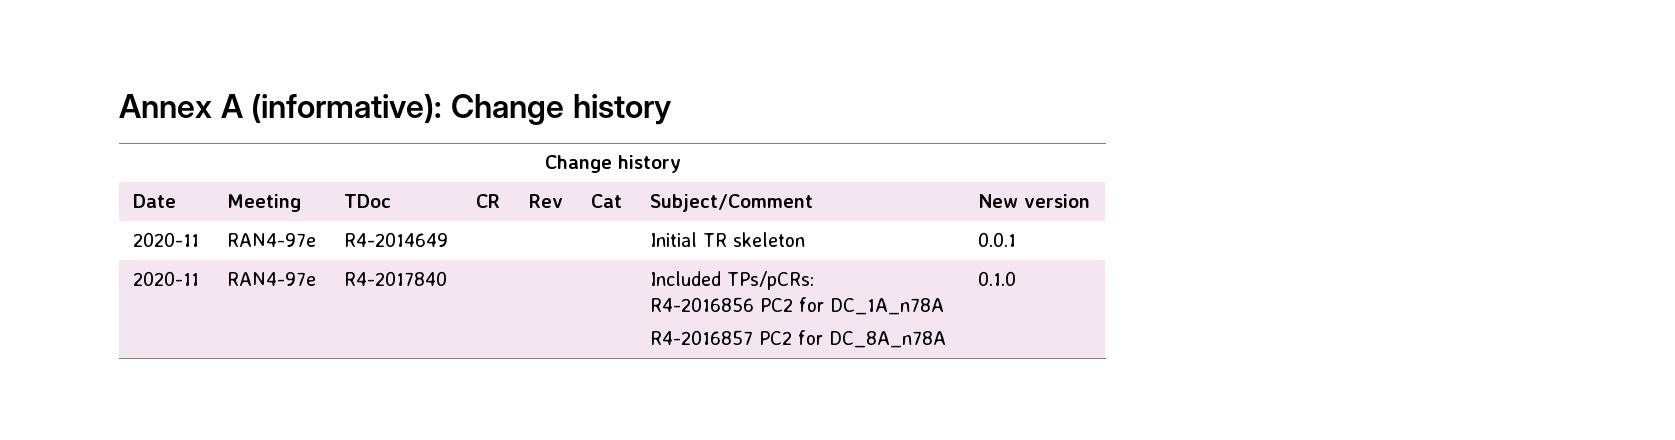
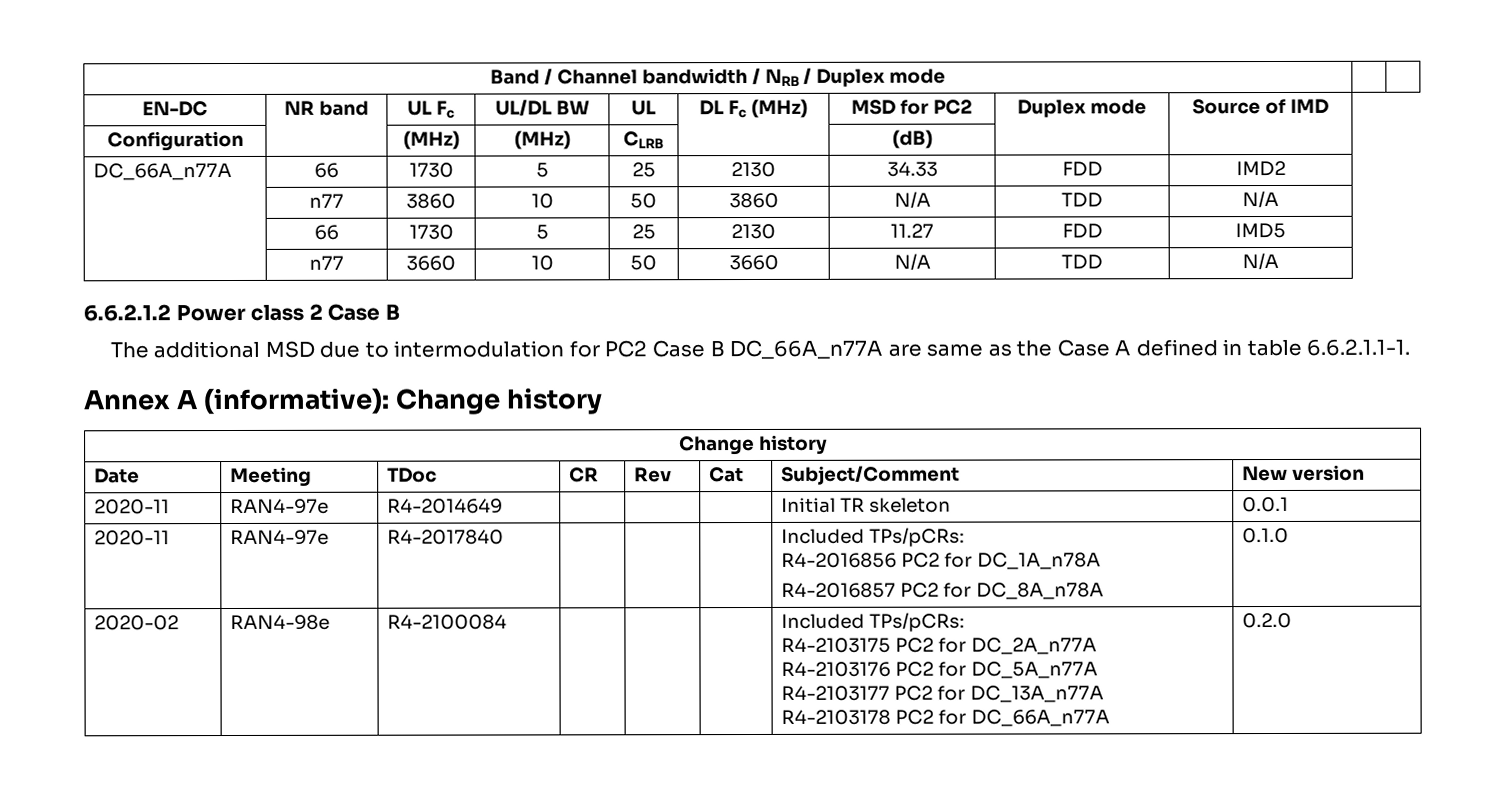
+ Band / Channel bandwidth / NRB / Duplex mode | |
+ EN-DC | NR band | UL Fc | UL/DL BW | UL | DL Fc (MHz) | MSD for PC2 | Duplex mode | Source of IMD
+ Configuration | | (MHz) | (MHz) | CLRB | | (dB) | |
+ DC_66A_n77A | 66 | 1730 | 5 | 25 | 2130 | 34.33 | FDD | IMD2
+ | n77 | 3860 | 10 | 50 | 3860 | N/A | TDD | N/A
+ | 66 | 1730 | 5 | 25 | 2130 | 11.27 | FDD | IMD5
+ | n77 | 3660 | 10 | 50 | 3660 | N/A | TDD | N/A
+ 6.6.2.1.2 Power class 2 Case B
+ The additional MSD due to intermodulation for PC2 Case B DC_66A_n77A are same as the Case A defined in table 6.6.2.1.1-1.
+ 2020-02 | RAN4-98e | R4-2100084 | | | | Included TPs/pCRs:
+ R4-2103175 PC2 for DC_2A_n77A
+ R4-2103176 PC2 for DC_5A_n77A
+ R4-2103177 PC2 for DC_13A_n77A
+ R4-2103178 PC2 for DC_66A_n77A | 0.2.0

